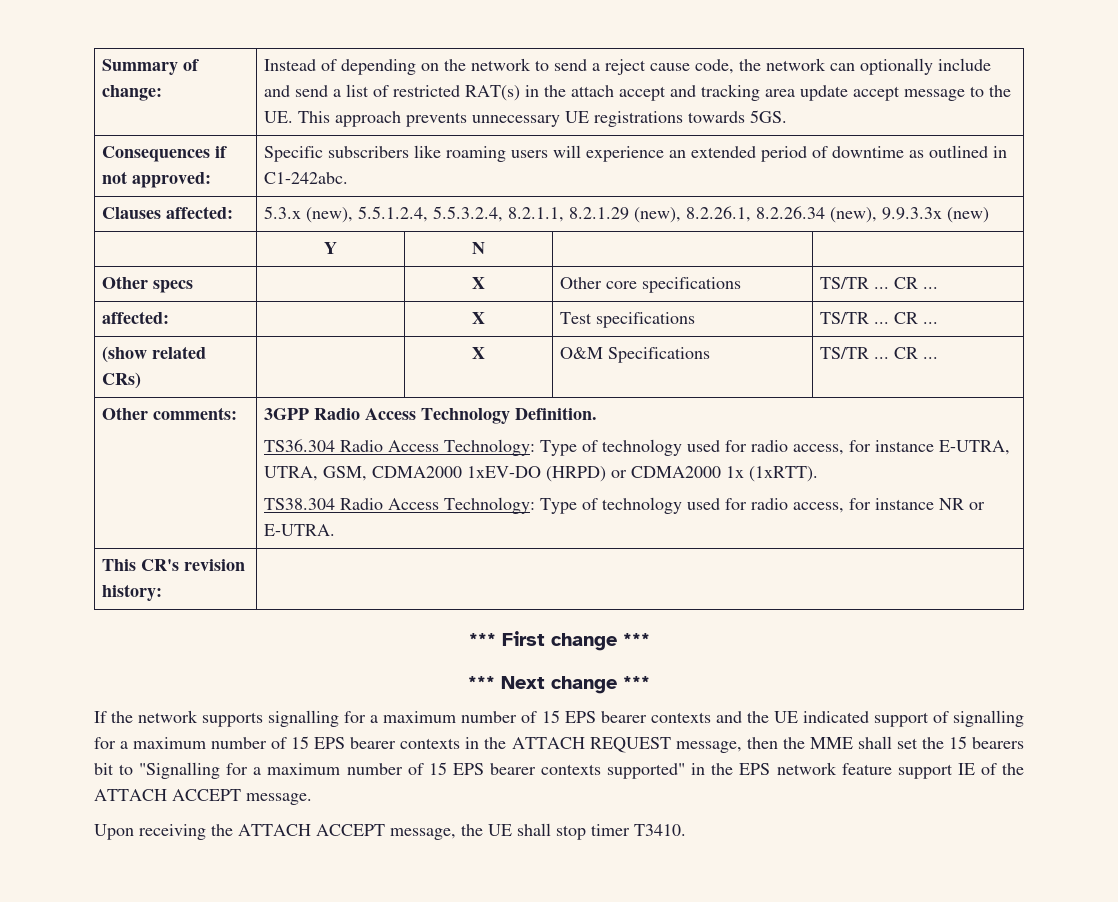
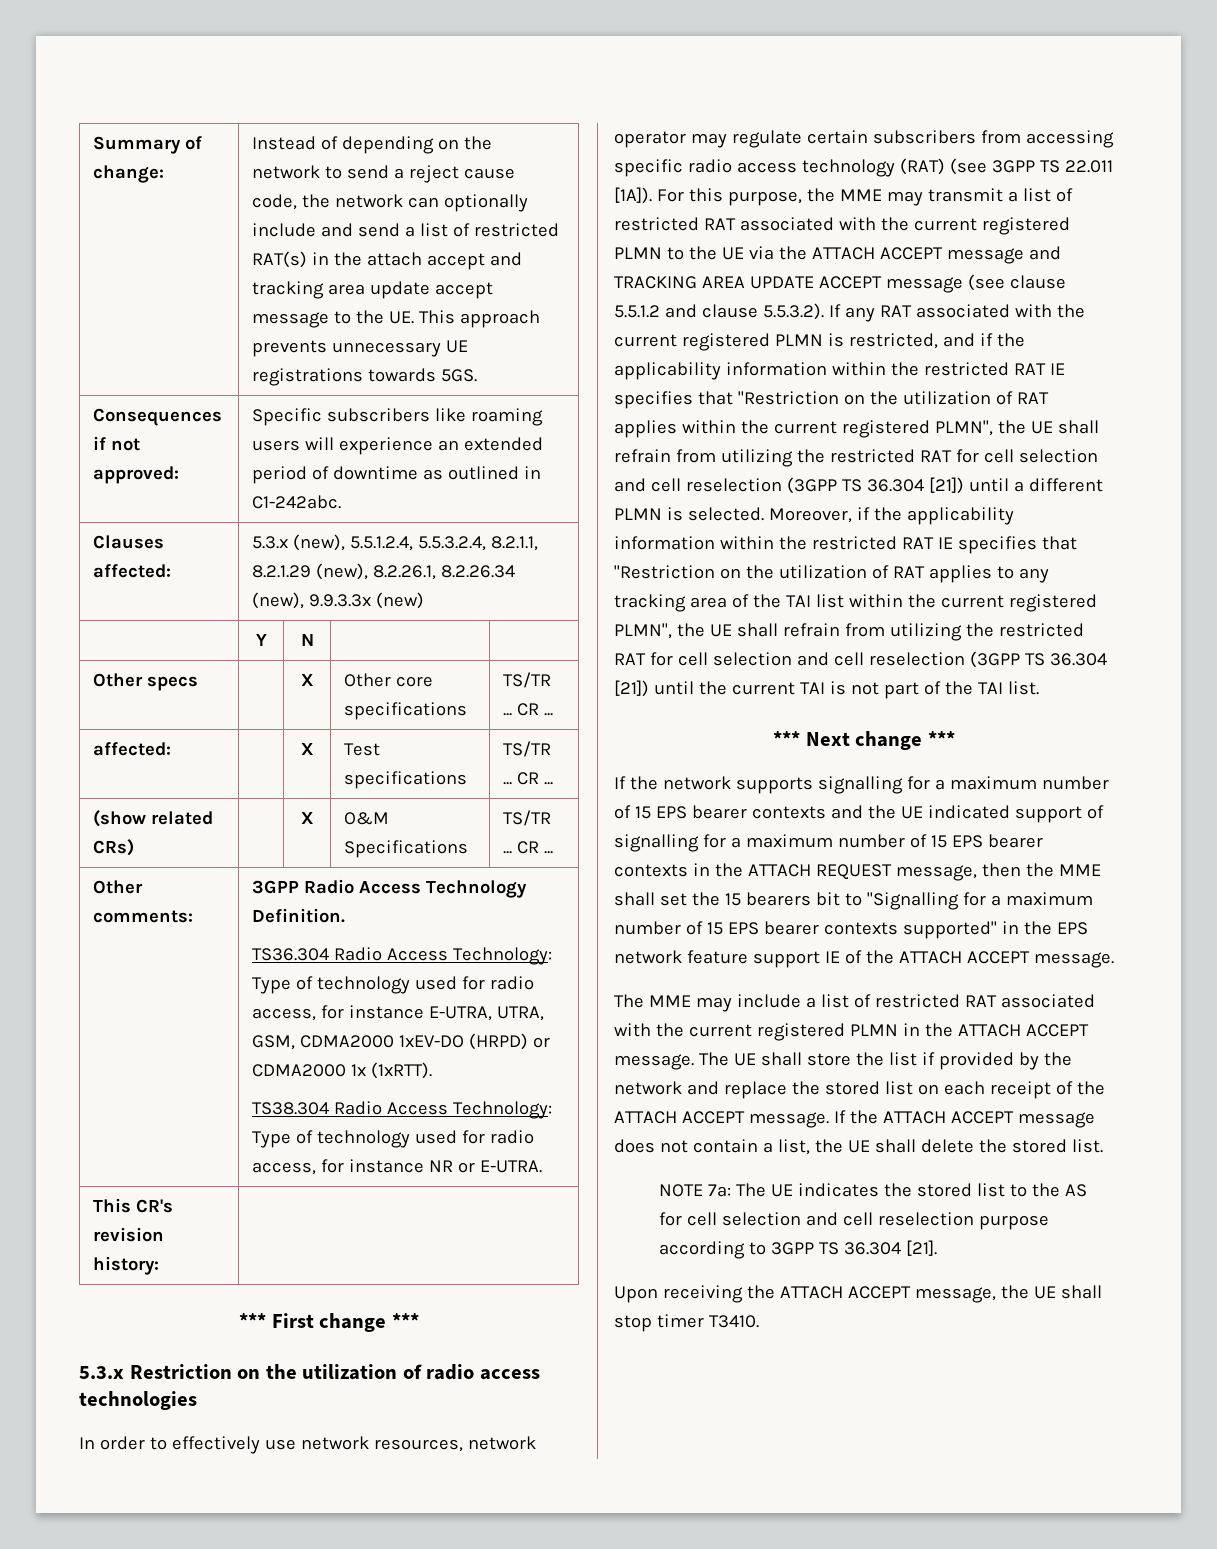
+ 5.3.x Restriction on the utilization of radio access technologies
+ In order to effectively use network resources, network operator may regulate certain subscribers from accessing specific radio access technology (RAT) (see 3GPP TS 22.011 [1A]). For this purpose, the MME may transmit a list of restricted RAT associated with the current registered PLMN to the UE via the ATTACH ACCEPT message and TRACKING AREA UPDATE ACCEPT message (see clause 5.5.1.2 and clause 5.5.3.2). If any RAT associated with the current registered PLMN is restricted, and if the applicability information within the restricted RAT IE specifies that "Restriction on the utilization of RAT applies within the current registered PLMN", the UE shall refrain from utilizing the restricted RAT for cell selection and cell reselection (3GPP TS 36.304 [21]) until a different PLMN is selected. Moreover, if the applicability information within the restricted RAT IE specifies that "Restriction on the utilization of RAT applies to any tracking area of the TAI list within the current registered PLMN", the UE shall refrain from utilizing the restricted RAT for cell selection and cell reselection (3GPP TS 36.304 [21]) until the current TAI is not part of the TAI list.
+ The MME may include a list of restricted RAT associated with the current registered PLMN in the ATTACH ACCEPT message. The UE shall store the list if provided by the network and replace the stored list on each receipt of the ATTACH ACCEPT message. If the ATTACH ACCEPT message does not contain a list, the UE shall delete the stored list.
+ NOTE 7a: The UE indicates the stored list to the AS for cell selection and cell reselection purpose according to 3GPP TS 36.304 [21].

